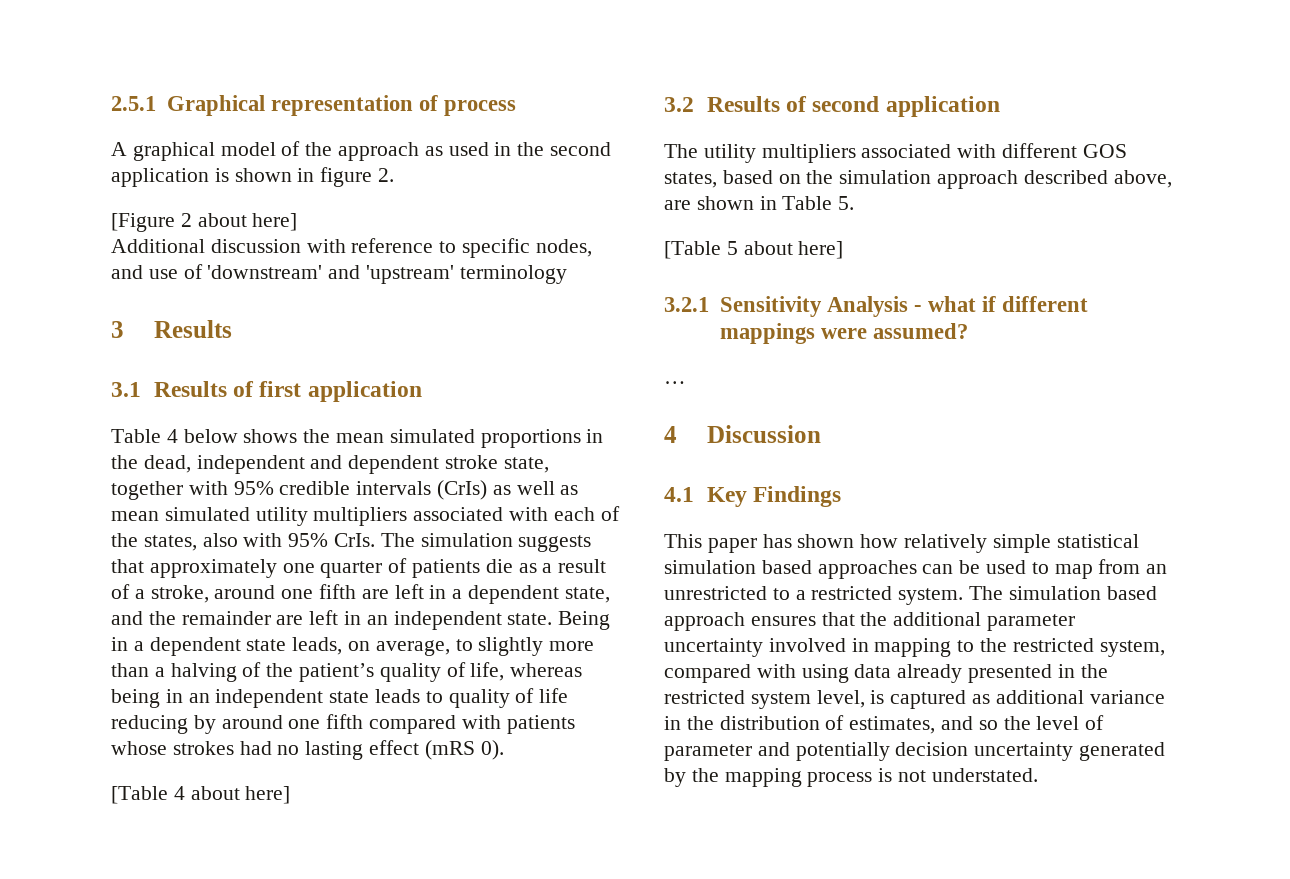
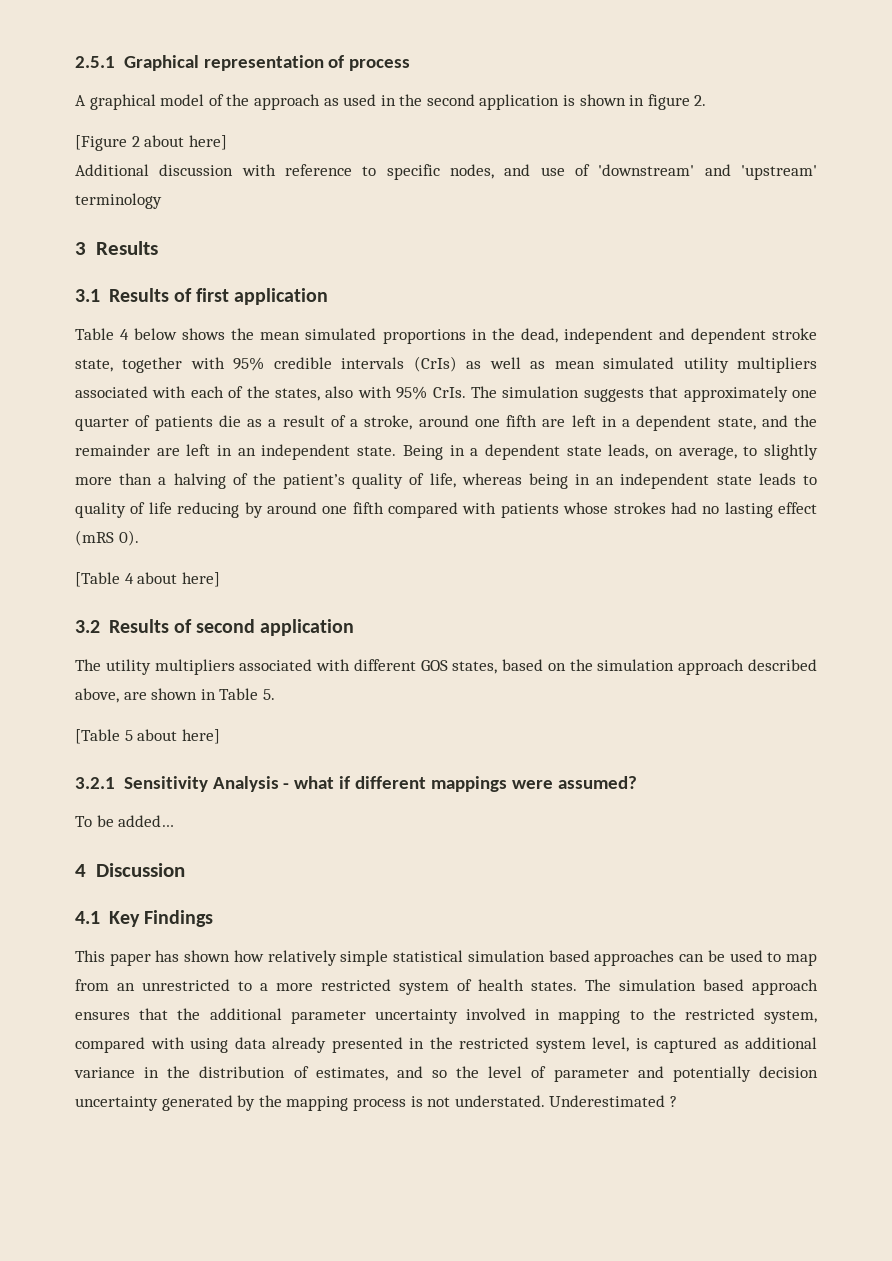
- …
+ To be added…
- This paper has shown how relatively simple statistical simulation based approaches can be used to map from an unrestricted to a restricted system.
+ This paper has shown how relatively simple statistical simulation based approaches can be used to map from an unrestricted to a more restricted system of health states.
+ Underestimated ?

